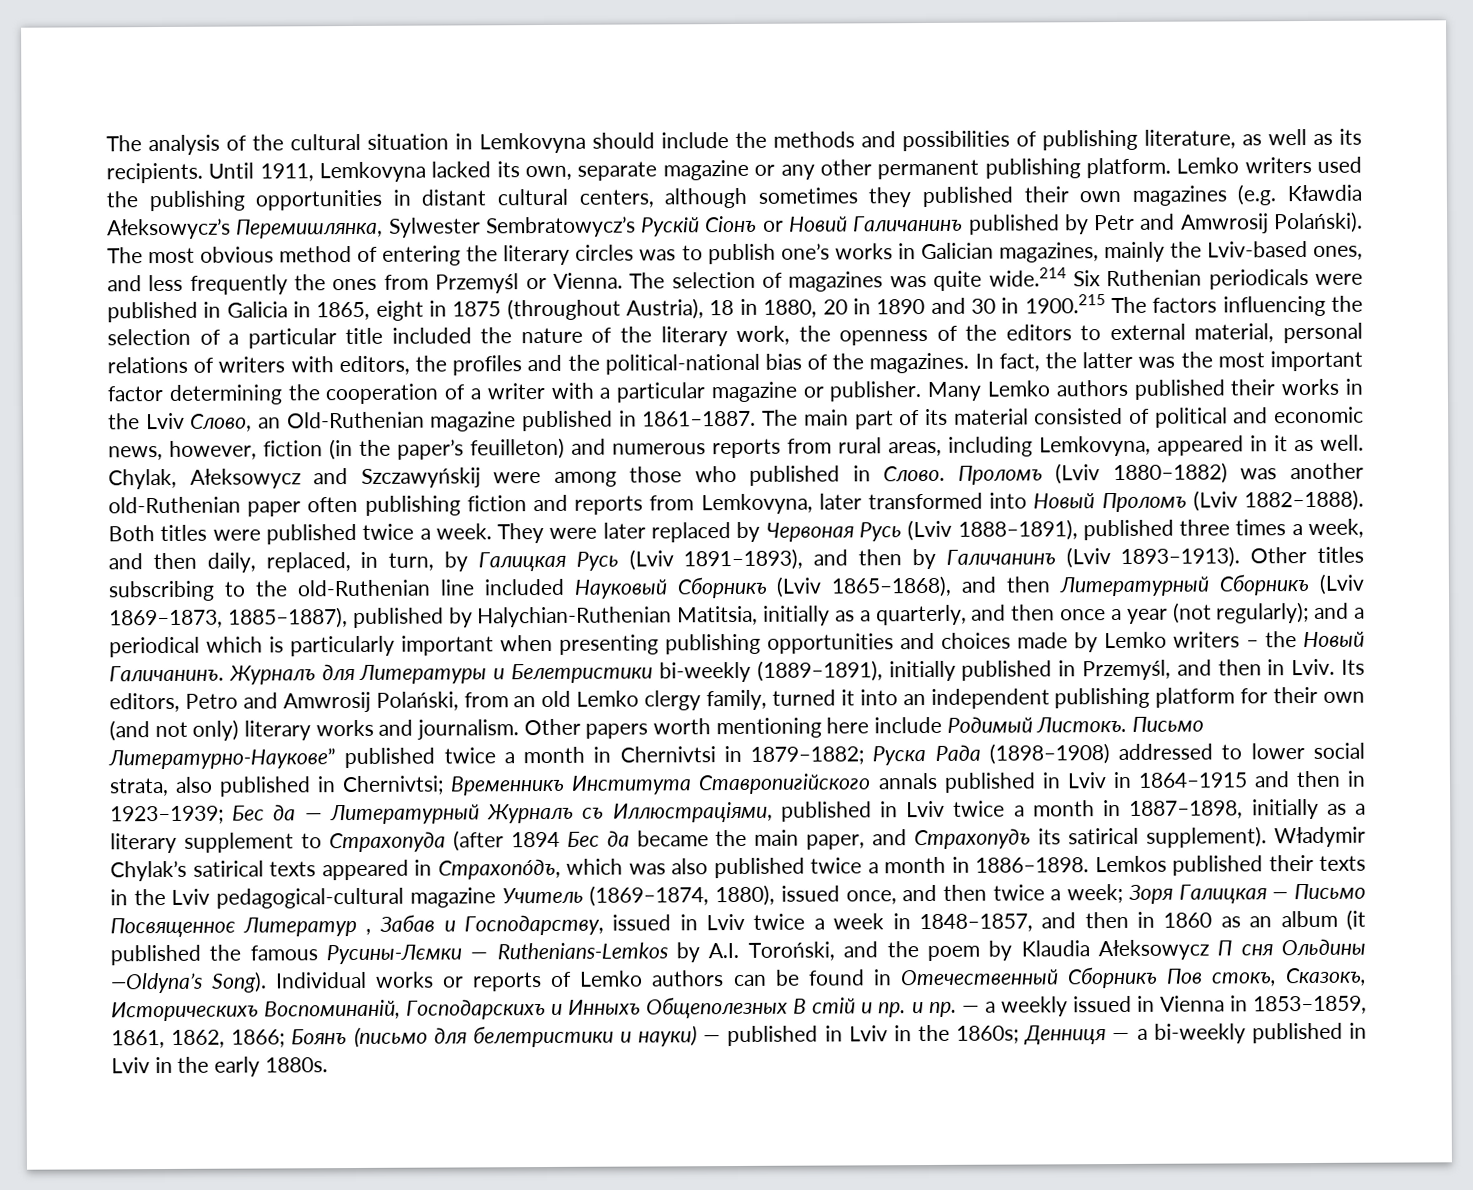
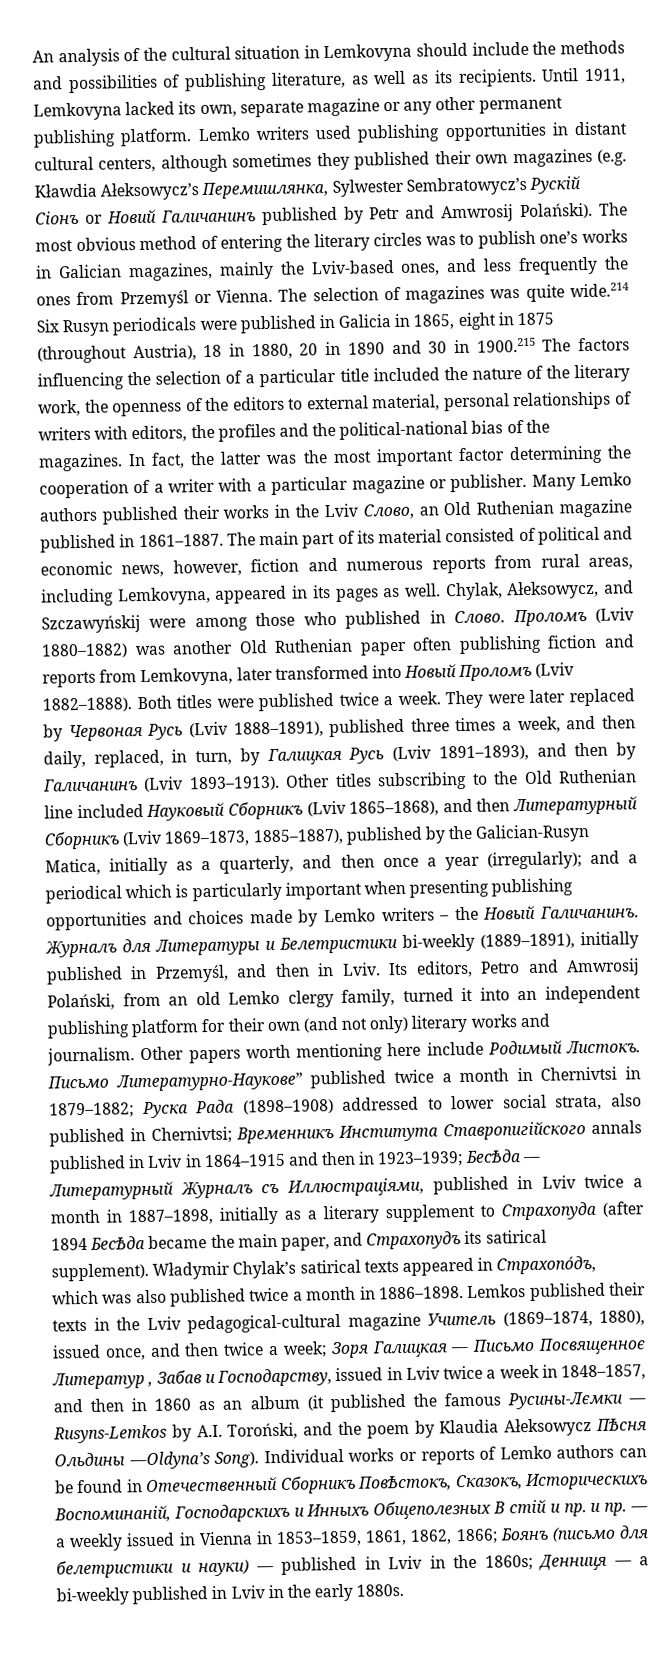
- The analysis of the cultural situation in Lemkovyna should include the methods and possibilities of publishing literature, as well as its recipients.
+ An analysis of the cultural situation in Lemkovyna should include the methods and possibilities of publishing literature, as well as its recipients.
- Lemko writers used the publishing opportunities in distant cultural centers, although sometimes they published their own magazines (e.g. Kławdia Ałeksowycz’s Перемишлянка, Sylwester Sembratowycz’s Pускій Сiонъ or Новий Галичанинъ published by Petr and Amwrosij Polański).
+ Lemko writers used publishing opportunities in distant cultural centers, although sometimes they published their own magazines (e.g. Kławdia Ałeksowycz’s Перемишлянка, Sylwester Sembratowycz’s Pускій Сiонъ or Новий Галичанинъ published by Petr and Amwrosij Polański).
- The selection of magazines was quite wide.214 Six Ruthenian periodicals were published in Galicia in 1865, eight in 1875 (throughout Austria), 18 in 1880, 20 in 1890 and 30 in 1900.215 The factors influencing the selection of a particular title included the nature of the literary work, the openness of the editors to external material, personal relations of writers with editors, the profiles and the political-national bias of the magazines.
+ The selection of magazines was quite wide.214 Six Rusyn periodicals were published in Galicia in 1865, eight in 1875 (throughout Austria), 18 in 1880, 20 in 1890 and 30 in 1900.215 The factors influencing the selection of a particular title included the nature of the literary work, the openness of the editors to external material, personal relationships of writers with editors, the profiles and the political-national bias of the magazines.
- Many Lemko authors published their works in the Lviv Словo, an Old-Ruthenian magazine published in 1861–1887.
+ Many Lemko authors published their works in the Lviv Словo, an Old Ruthenian magazine published in 1861–1887.
- The main part of its material consisted of political and economic news, however, fiction (in the paper’s feuilleton) and numerous reports from rural areas, including Lemkovyna, appeared in it as well.
+ The main part of its material consisted of political and economic news, however, fiction and numerous reports from rural areas, including Lemkovyna, appeared in its pages as well.
- Chylak, Ałeksowycz and Szczawyńskij were among those who published in Словo.
+ Chylak, Ałeksowycz, and Szczawyńskij were among those who published in Словo.
- Проломъ (Lviv 1880–1882) was another old-Ruthenian paper often publishing fiction and reports from Lemkovyna, later transformed into Новый Проломъ (Lviv 1882–1888).
+ Проломъ (Lviv 1880–1882) was another Old Ruthenian paper often publishing fiction and reports from Lemkovyna, later transformed into Новый Проломъ (Lviv 1882–1888).
- Other titles subscribing to the old-Ruthenian line included Hауковый Сборникъ (Lviv 1865–1868), and then Литературный Сборникъ (Lviv 1869–1873, 1885–1887), published by Halychian-Ruthenian Matitsia, initially as a quarterly, and then once a year (not regularly); and a periodical which is particularly important when presenting publishing opportunities and choices made by Lemko writers – the Новый Галичанинъ.
+ Other titles subscribing to the Old Ruthenian line included Hауковый Сборникъ (Lviv 1865–1868), and then Литературный Сборникъ (Lviv 1869–1873, 1885–1887), published by the Galician-Rusyn Matica, initially as a quarterly, and then once a year (irregularly); and a periodical which is particularly important when presenting publishing opportunities and choices made by Lemko writers – the Новый Галичанинъ.
- Бес да — Литературный Журналъ съ Иллюстрацiями, published in Lviv twice a month in 1887–1898, initially as a literary supplement to Страхопуда (after 1894 Бес да became the main paper, and Cтрахопудъ its satirical supplement).
+ БесѢда — Литературный Журналъ съ Иллюстрацiями, published in Lviv twice a month in 1887–1898, initially as a literary supplement to Страхопуда (after 1894 БесѢда became the main paper, and Cтрахопудъ its satirical supplement).
- Зоря Галицкая — Письмо Посвященноє Литератур , Забав и Господарству, issued in Lviv twice a week in 1848–1857, and then in 1860 as an album (it published the famous Русины-Лємки — Ruthenians-Lemkos by A.I. Toroński, and the poem by Klaudia Ałeksowycz П сня Ольдины —Oldyna’s Song).
+ Зоря Галицкая — Письмо Посвященноє Литератур , Забав и Господарству, issued in Lviv twice a week in 1848–1857, and then in 1860 as an album (it published the famous Русины-Лємки — Rusyns-Lemkos by A.I. Toroński, and the poem by Klaudia Ałeksowycz ПѢсня Ольдины —Oldyna’s Song).
- Individual works or reports of Lemko authors can be found in Oтечественный Cборникъ Пов стокъ, Сказокъ, Историческихъ Воспоминанiй, Господарскихъ и Инныхъ Общеполезных В стiй и пр. и пр.
+ Individual works or reports of Lemko authors can be found in Oтечественный Cборникъ ПовѢстокъ, Сказокъ, Историческихъ Воспоминанiй, Господарскихъ и Инныхъ Общеполезных В стiй и пр. и пр.

